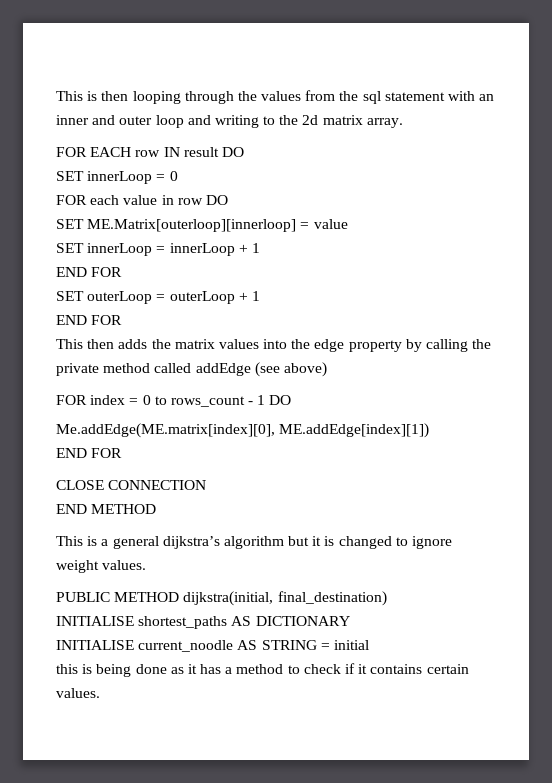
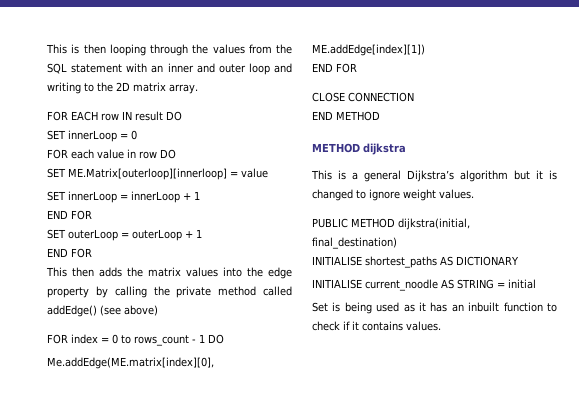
- This is then looping through the values from the sql statement with an inner and outer loop and writing to the 2d matrix array.
+ This is then looping through the values from the SQL statement with an inner and outer loop and writing to the 2D matrix array.
- This then adds the matrix values into the edge property by calling the private method called addEdge (see above)
+ This then adds the matrix values into the edge property by calling the private method called addEdge() (see above)
+ METHOD dijkstra
- This is a general dijkstra’s algorithm but it is changed to ignore weight values.
+ This is a general Dijkstra’s algorithm but it is changed to ignore weight values.
- this is being done as it has a method to check if it contains certain values.
+ Set is being used as it has an inbuilt function to check if it contains values.

